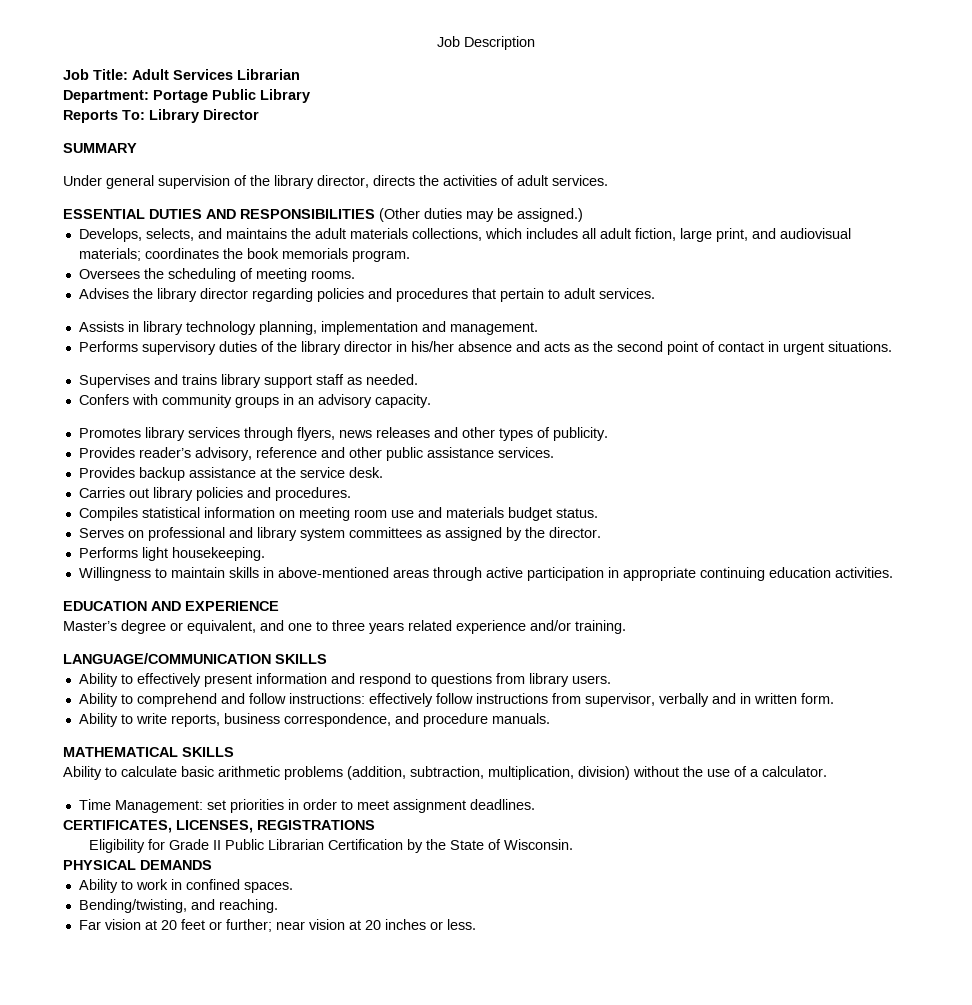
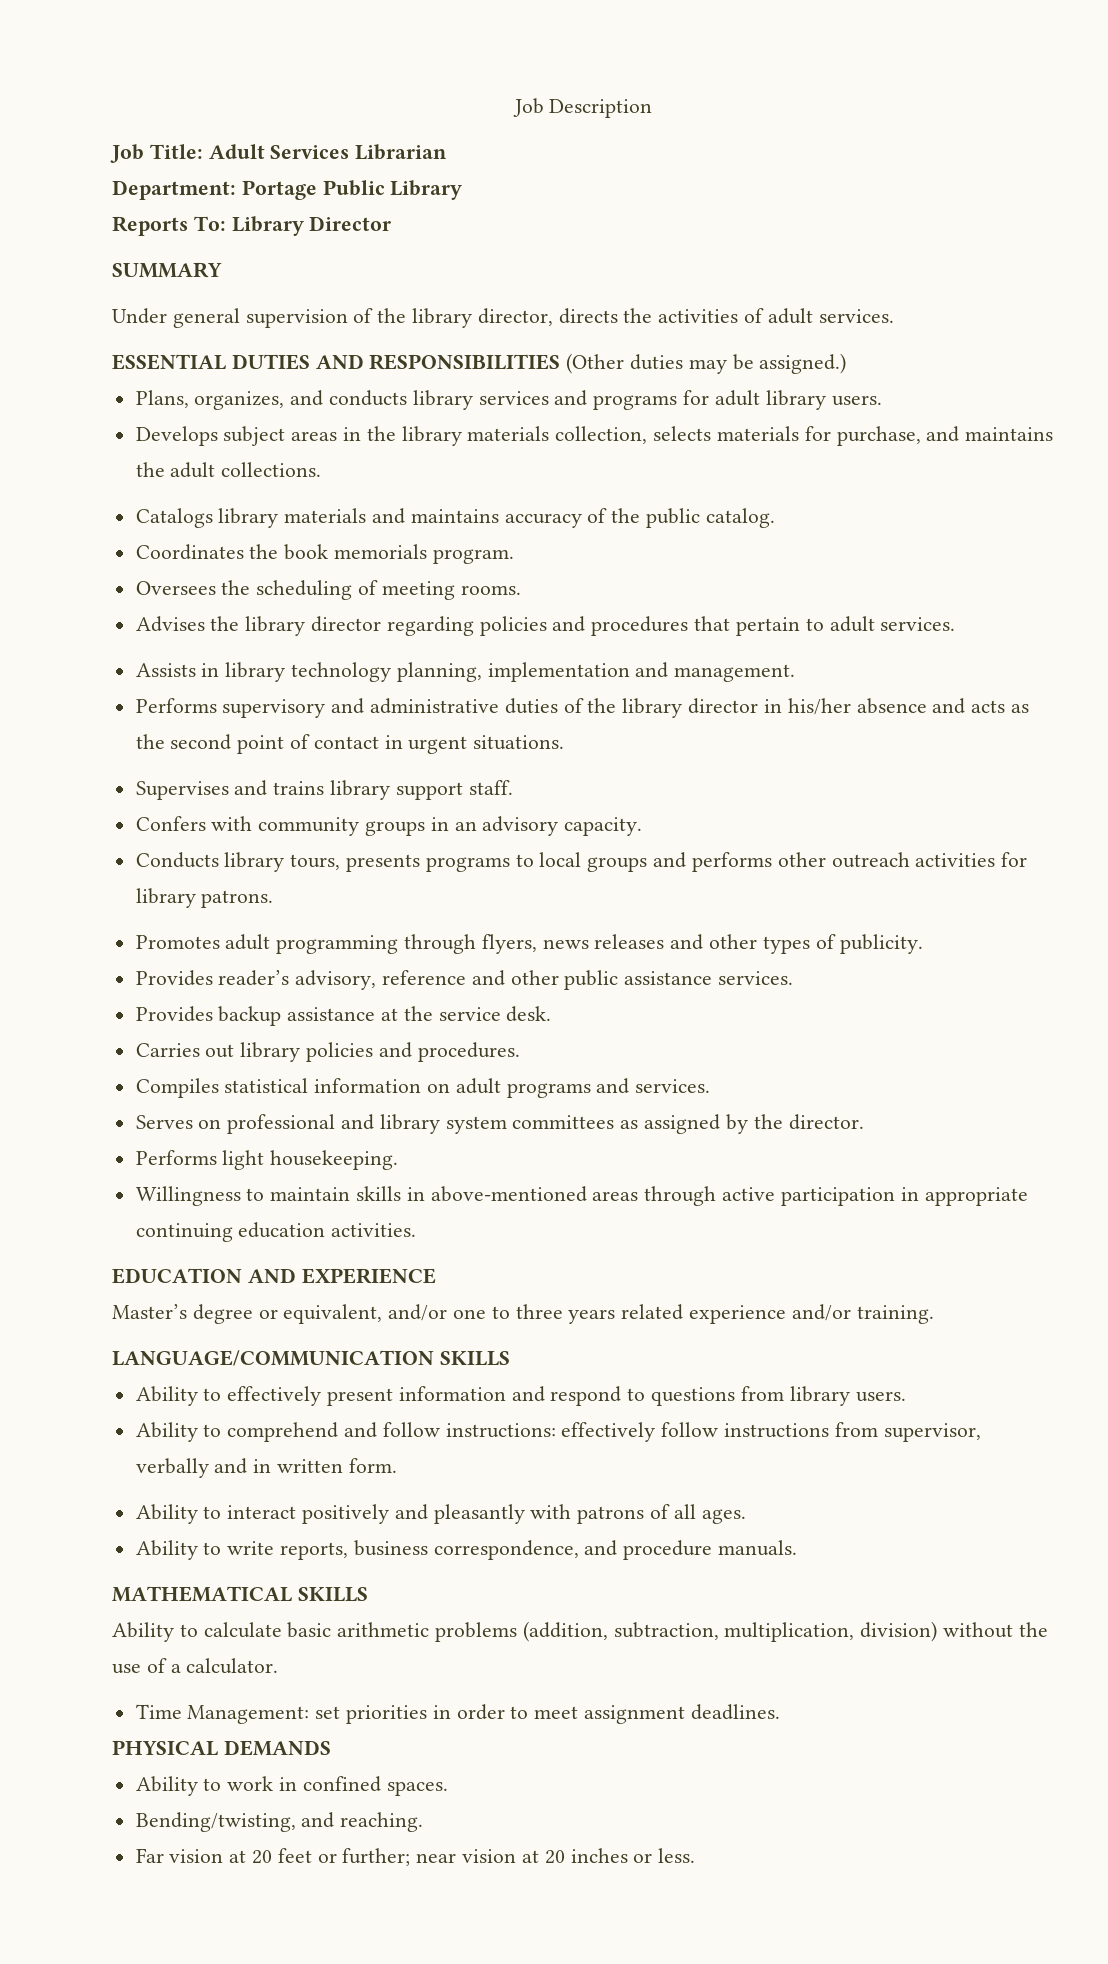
- Develops, selects, and maintains the adult materials collections, which includes all adult fiction, large print, and audiovisual materials; coordinates the book memorials program.
+ Plans, organizes, and conducts library services and programs for adult library users.
+ Develops subject areas in the library materials collection, selects materials for purchase, and maintains the adult collections.
+ Catalogs library materials and maintains accuracy of the public catalog.
+ Coordinates the book memorials program.
- Performs supervisory duties of the library director in his/her absence and acts as the second point of contact in urgent situations.
+ Performs supervisory and administrative duties of the library director in his/her absence and acts as the second point of contact in urgent situations.
- Supervises and trains library support staff as needed.
+ Supervises and trains library support staff.
+ Conducts library tours, presents programs to local groups and performs other outreach activities for library patrons.
- Promotes library services through flyers, news releases and other types of publicity.
+ Promotes adult programming through flyers, news releases and other types of publicity.
- Compiles statistical information on meeting room use and materials budget status.
+ Compiles statistical information on adult programs and services.
- Master’s degree or equivalent, and one to three years related experience and/or training.
+ Master’s degree or equivalent, and/or one to three years related experience and/or training.
+ Ability to interact positively and pleasantly with patrons of all ages.
- CERTIFICATES, LICENSES, REGISTRATIONS
- Eligibility for Grade II Public Librarian Certification by the State of Wisconsin.

